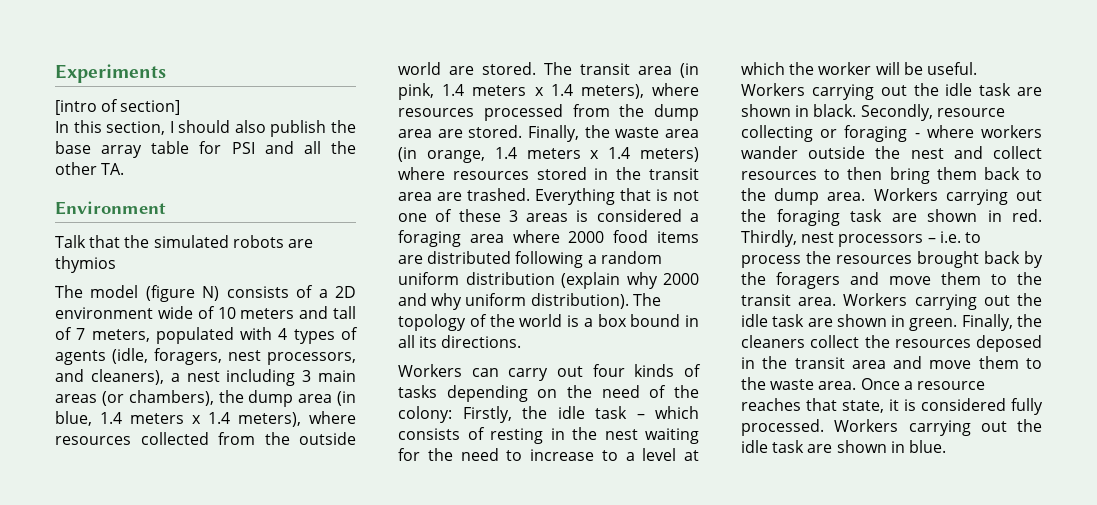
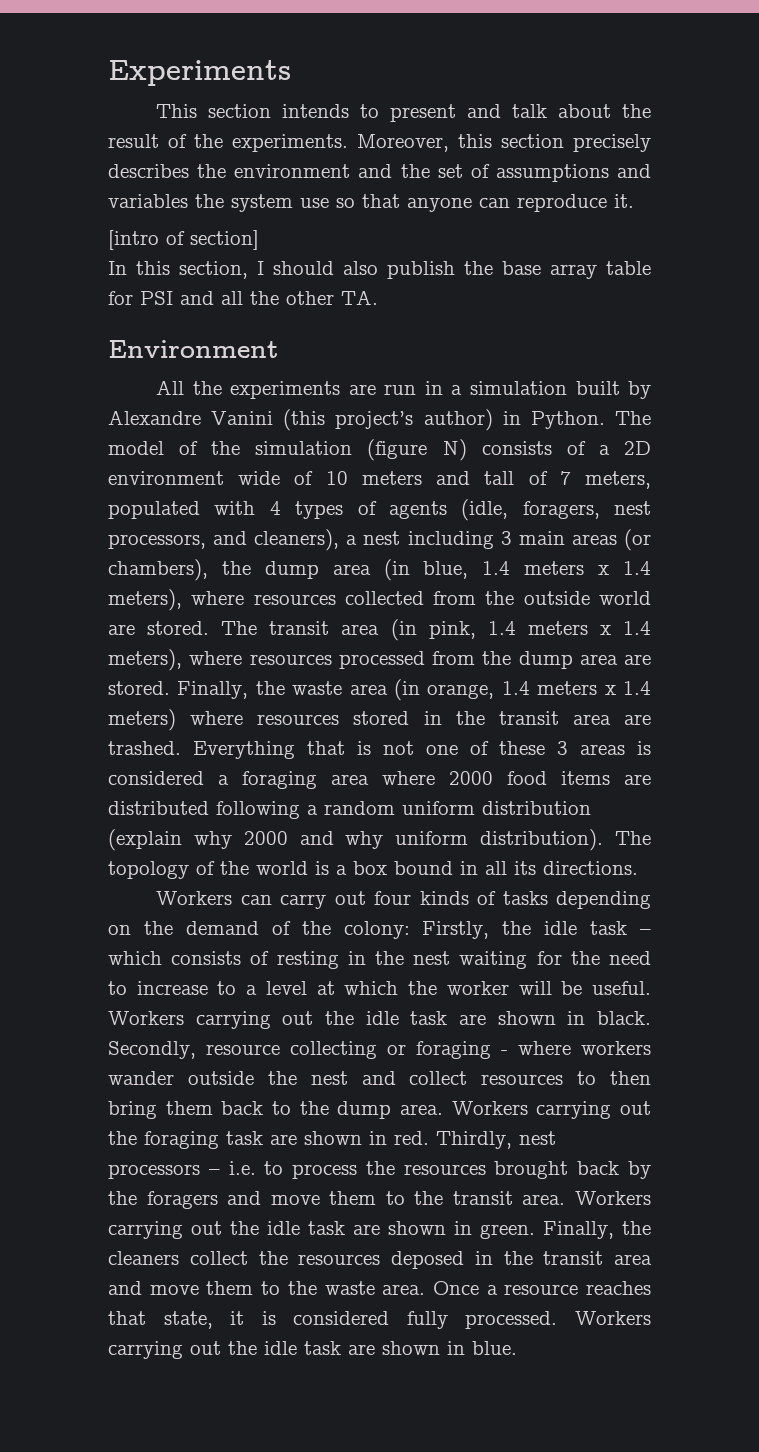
+ This section intends to present and talk about the result of the experiments. Moreover, this section precisely describes the environment and the set of assumptions and variables the system use so that anyone can reproduce it.
- Talk that the simulated robots are thymios
- The model (figure N) consists of a 2D environment wide of 10 meters and tall of 7 meters, populated with 4 types of agents (idle, foragers, nest processors, and cleaners), a nest including 3 main areas (or chambers), the dump area (in blue, 1.4 meters x 1.4 meters), where resources collected from the outside world are stored.
+ All the experiments are run in a simulation built by Alexandre Vanini (this project’s author) in Python. The model of the simulation (figure N) consists of a 2D environment wide of 10 meters and tall of 7 meters, populated with 4 types of agents (idle, foragers, nest processors, and cleaners), a nest including 3 main areas (or chambers), the dump area (in blue, 1.4 meters x 1.4 meters), where resources collected from the outside world are stored.
- Workers can carry out four kinds of tasks depending on the need of the colony: Firstly, the idle task – which consists of resting in the nest waiting for the need to increase to a level at which the worker will be useful.
+ Workers can carry out four kinds of tasks depending on the demand of the colony: Firstly, the idle task – which consists of resting in the nest waiting for the need to increase to a level at which the worker will be useful.

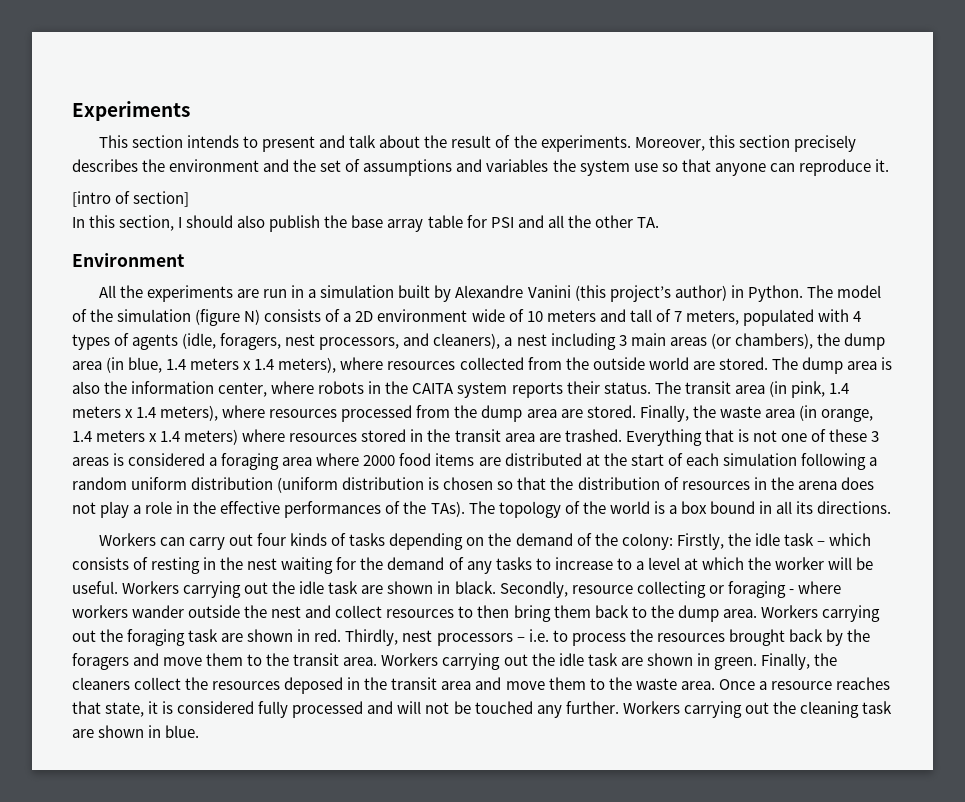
- The transit area (in pink, 1.4 meters x 1.4 meters), where resources processed from the dump area are stored.
+ The dump area is also the information center, where robots in the CAITA system reports their status. The transit area (in pink, 1.4 meters x 1.4 meters), where resources processed from the dump area are stored.
- Everything that is not one of these 3 areas is considered a foraging area where 2000 food items are distributed following a random uniform distribution (explain why 2000 and why uniform distribution).
+ Everything that is not one of these 3 areas is considered a foraging area where 2000 food items are distributed at the start of each simulation following a random uniform distribution (uniform distribution is chosen so that the distribution of resources in the arena does not play a role in the effective performances of the TAs).
- Workers can carry out four kinds of tasks depending on the demand of the colony: Firstly, the idle task – which consists of resting in the nest waiting for the need to increase to a level at which the worker will be useful.
+ Workers can carry out four kinds of tasks depending on the demand of the colony: Firstly, the idle task – which consists of resting in the nest waiting for the demand of any tasks to increase to a level at which the worker will be useful.
- Once a resource reaches that state, it is considered fully processed. Workers carrying out the idle task are shown in blue.
+ Once a resource reaches that state, it is considered fully processed and will not be touched any further. Workers carrying out the cleaning task are shown in blue.

